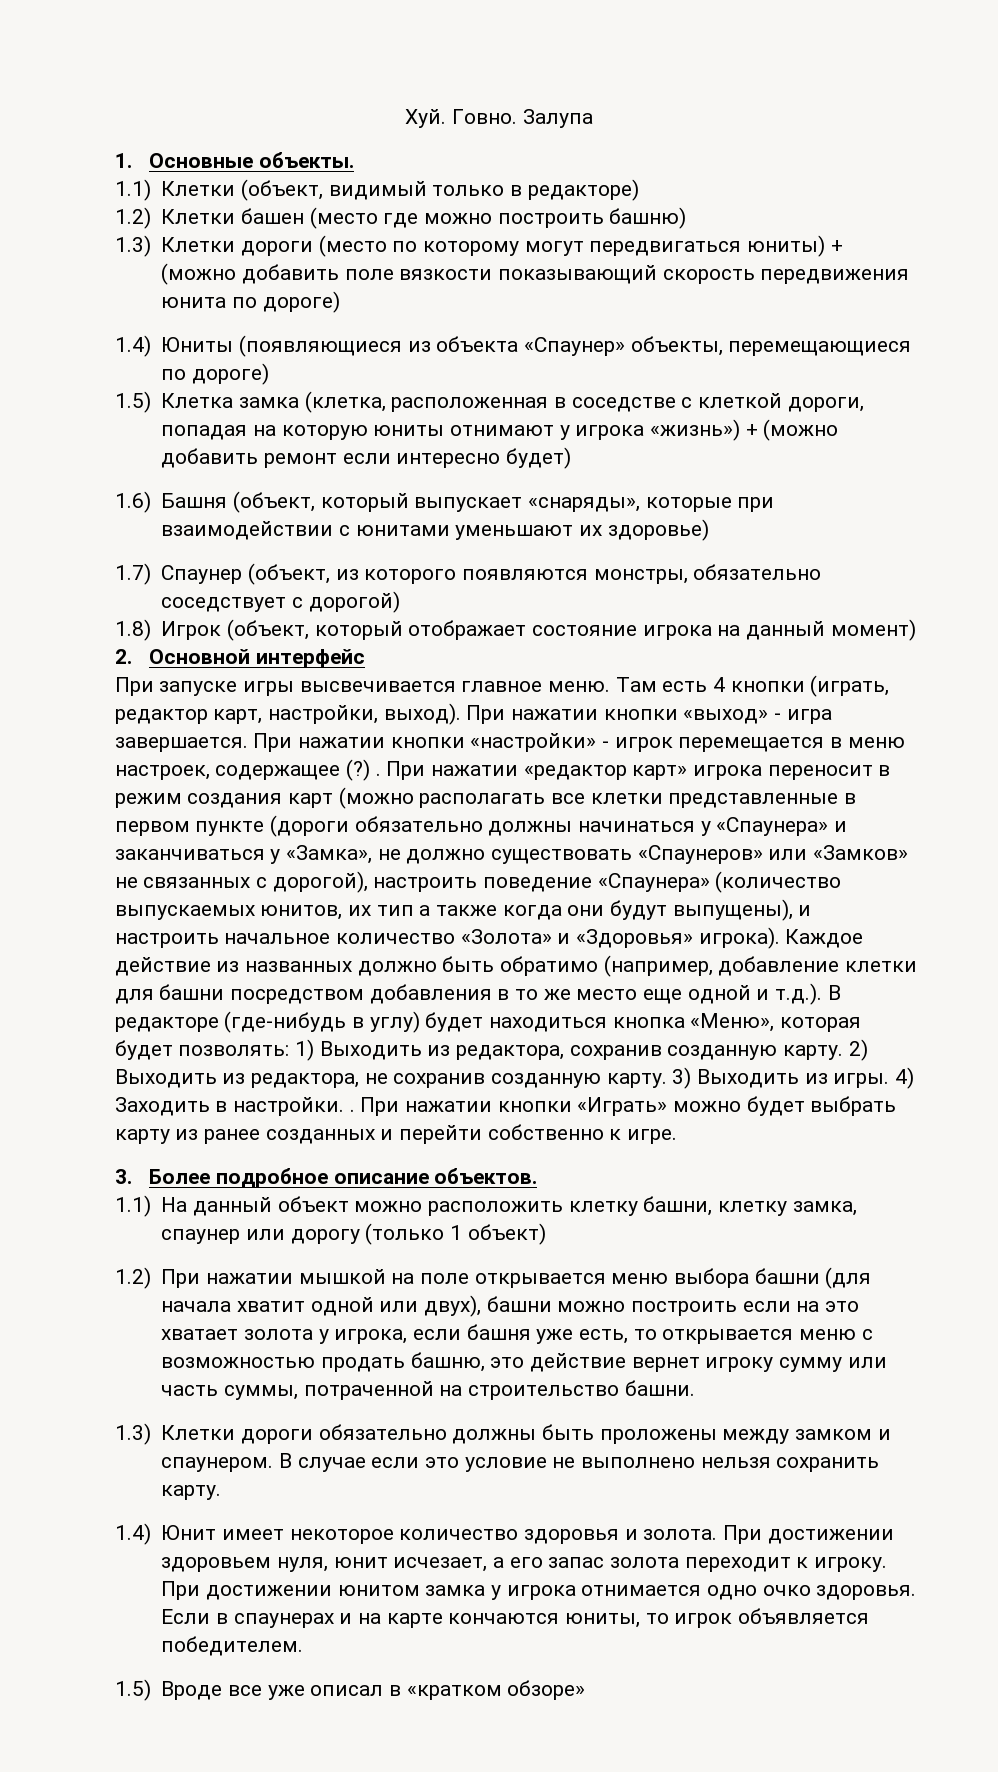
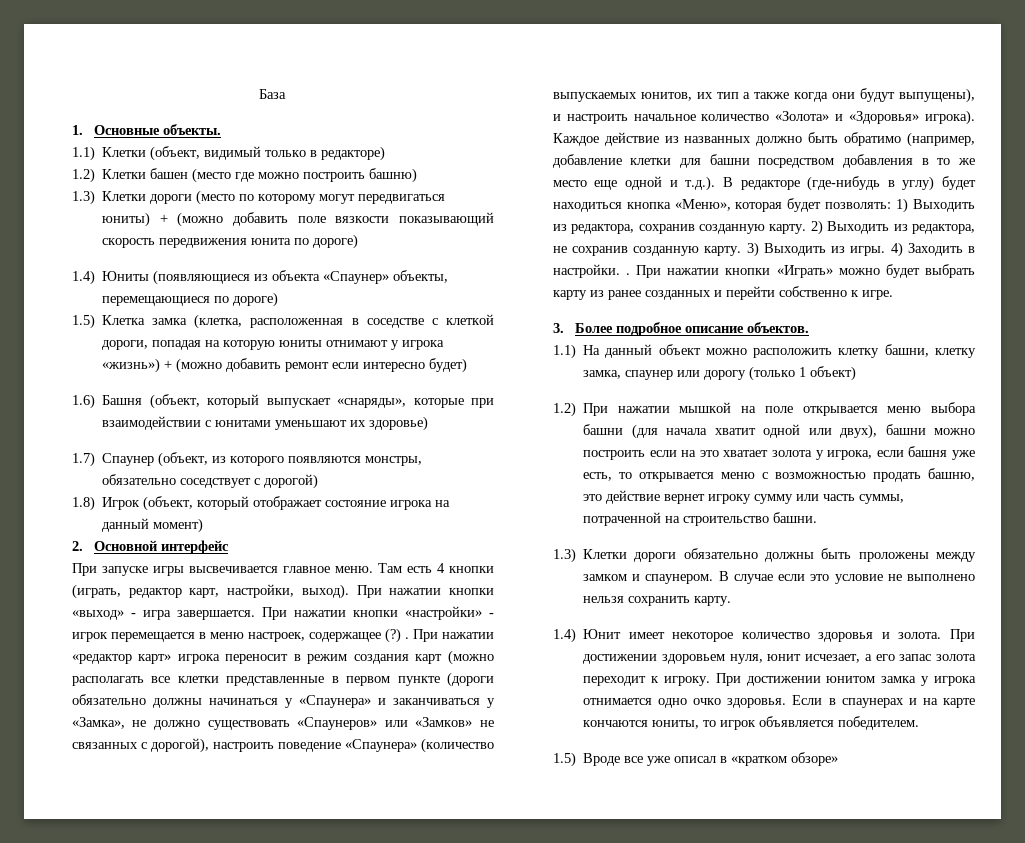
- Хуй. Говно. Залупа
+ База

